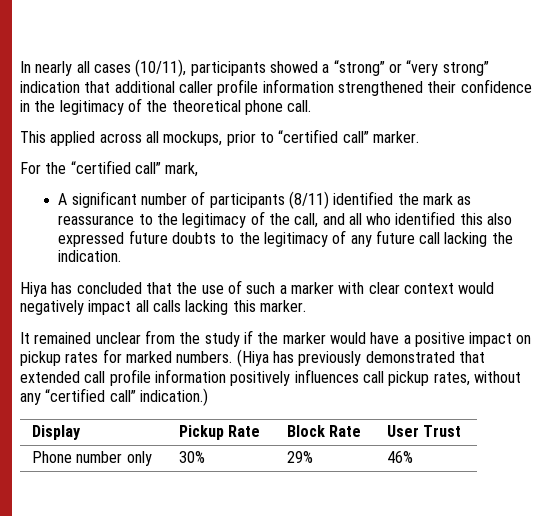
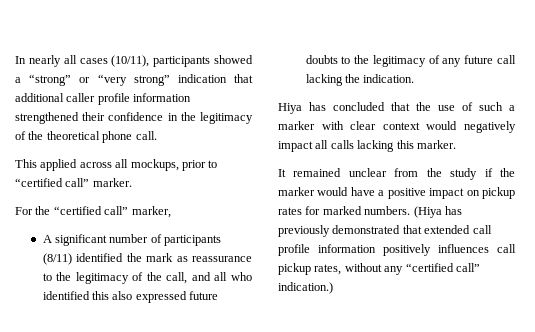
- For the “certified call” mark,
+ For the “certified call” marker,
- Display | Pickup Rate | Block Rate | User Trust
- Phone number only | 30% | 29% | 46%

